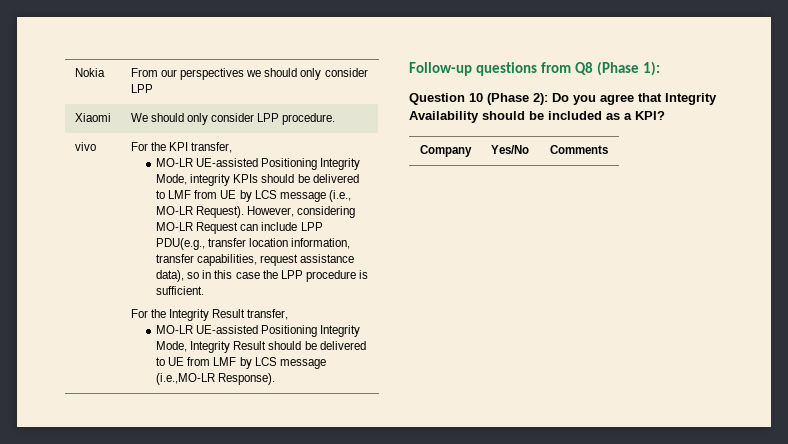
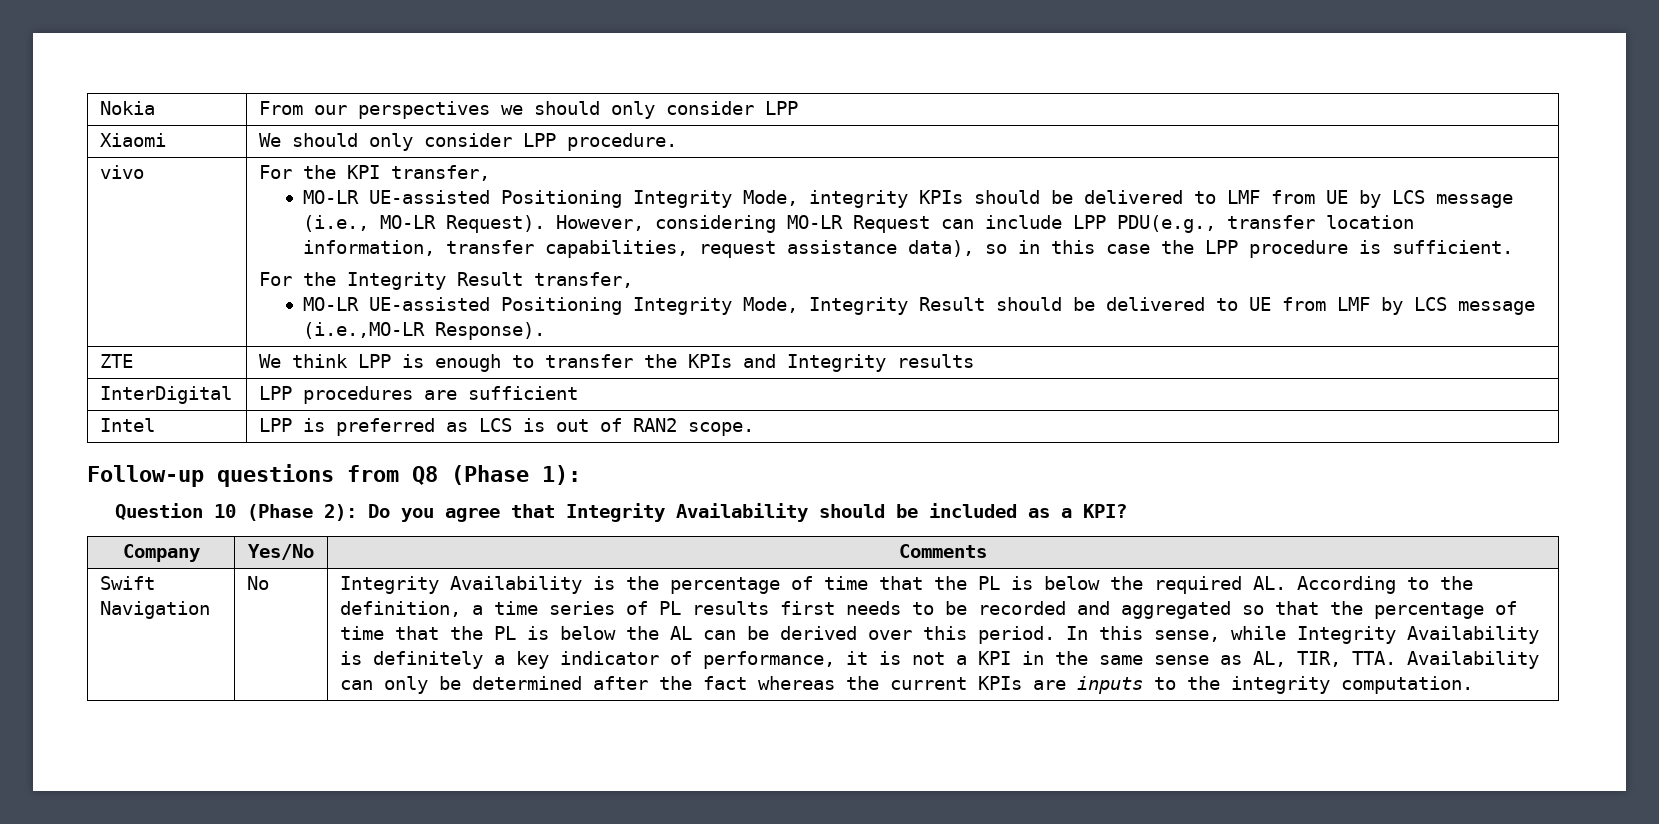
+ ZTE | We think LPP is enough to transfer the KPIs and Integrity results
+ InterDigital | LPP procedures are sufficient
+ Intel | LPP is preferred as LCS is out of RAN2 scope.
+ Swift Navigation | No | Integrity Availability is the percentage of time that the PL is below the required AL. According to the definition, a time series of PL results first needs to be recorded and aggregated so that the percentage of time that the PL is below the AL can be derived over this period. In this sense, while Integrity Availability is definitely a key indicator of performance, it is not a KPI in the same sense as AL, TIR, TTA. Availability can only be determined after the fact whereas the current KPIs are inputs to the integrity computation.

